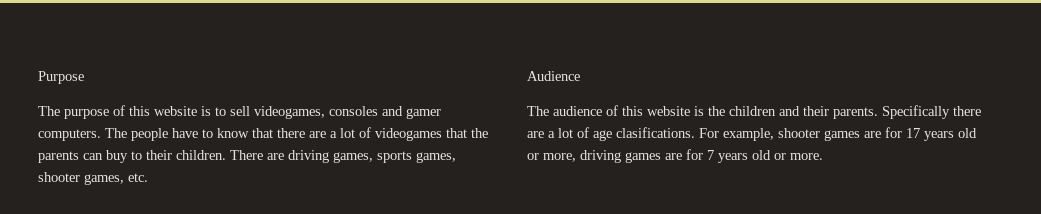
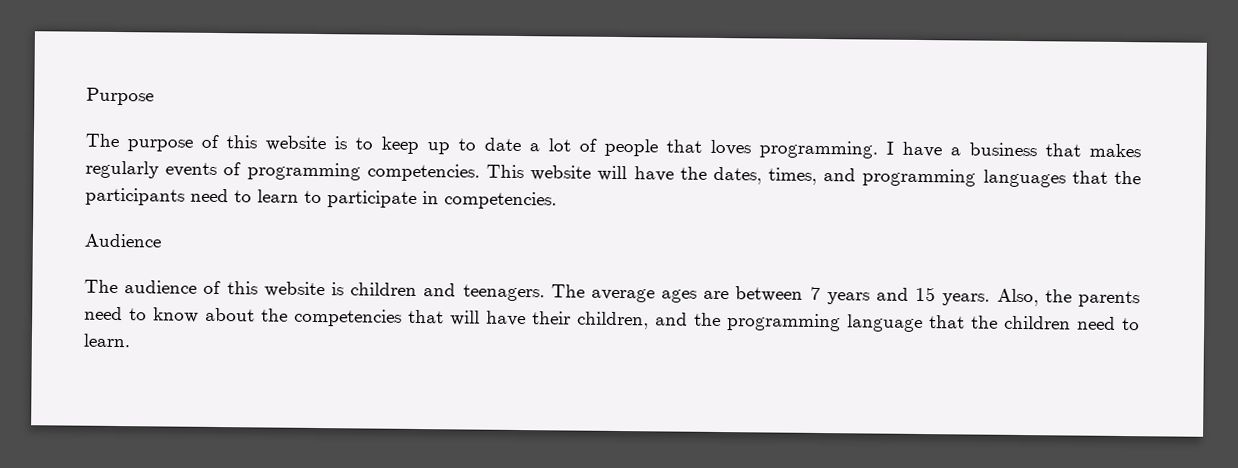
- The purpose of this website is to sell videogames, consoles and gamer computers. The people have to know that there are a lot of videogames that the parents can buy to their children. There are driving games, sports games, shooter games, etc.
+ The purpose of this website is to keep up to date a lot of people that loves programming. I have a business that makes regularly events of programming competencies. This website will have the dates, times, and programming languages that the participants need to learn to participate in competencies.
- The audience of this website is the children and their parents. Specifically there are a lot of age clasifications. For example, shooter games are for 17 years old or more, driving games are for 7 years old or more.
+ The audience of this website is children and teenagers. The average ages are between 7 years and 15 years. Also, the parents need to know about the competencies that will have their children, and the programming language that the children need to learn.

